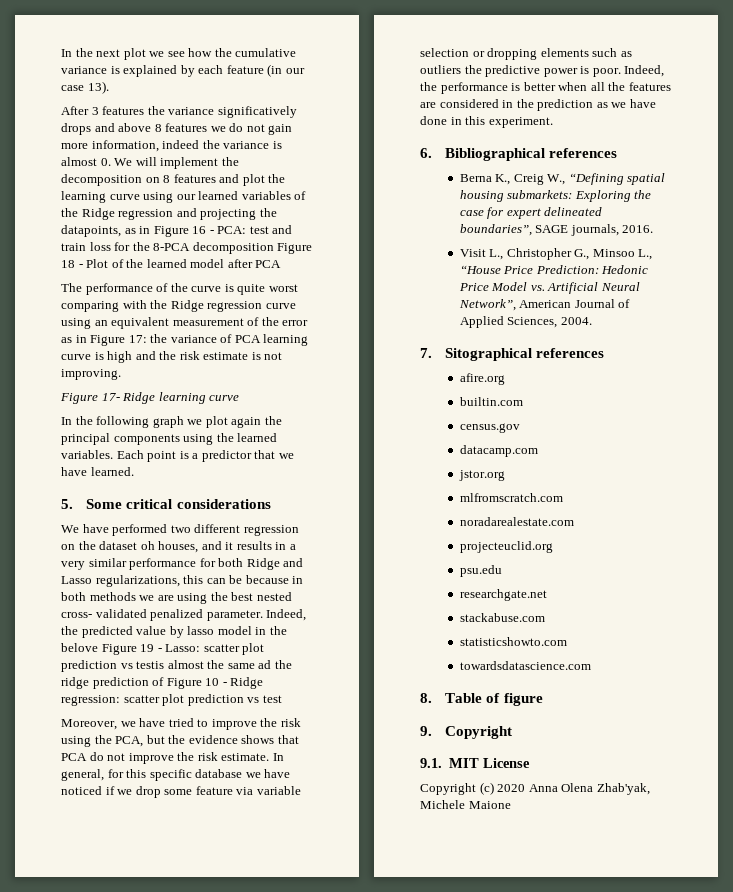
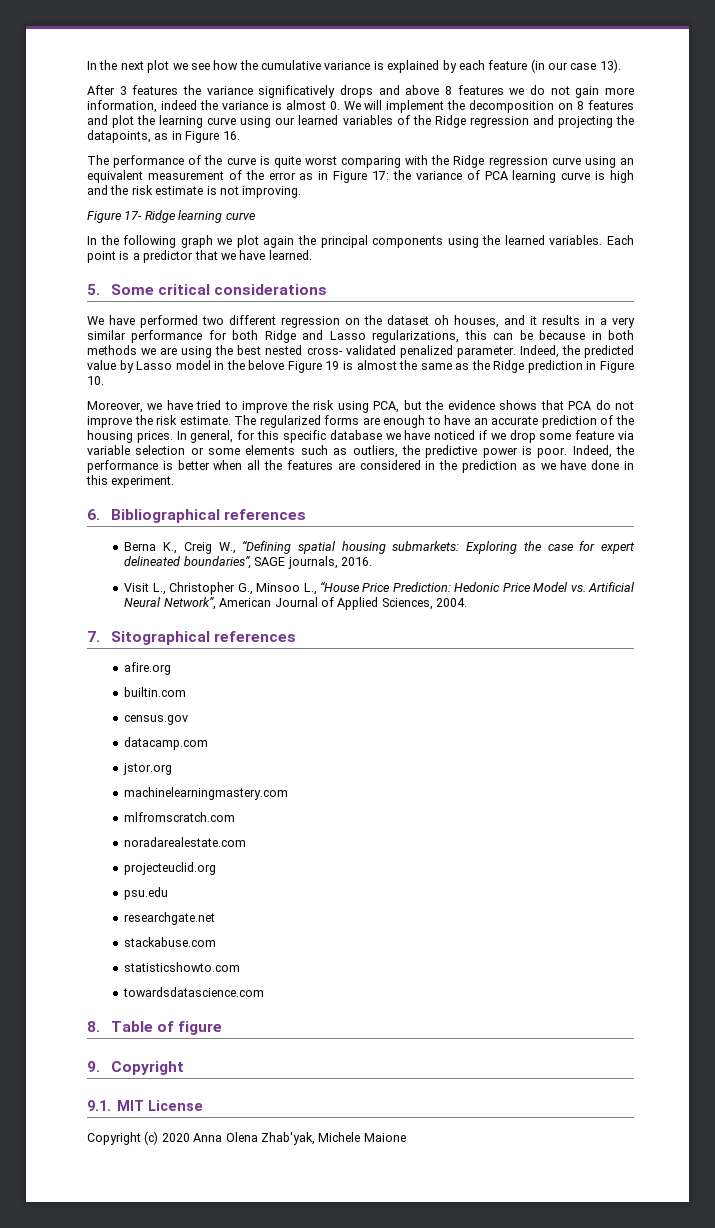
- After 3 features the variance significatively drops and above 8 features we do not gain more information, indeed the variance is almost 0. We will implement the decomposition on 8 features and plot the learning curve using our learned variables of the Ridge regression and projecting the datapoints, as in Figure 16 - PCA: test and train loss for the 8-PCA decomposition Figure 18 - Plot of the learned model after PCA
+ After 3 features the variance significatively drops and above 8 features we do not gain more information, indeed the variance is almost 0. We will implement the decomposition on 8 features and plot the learning curve using our learned variables of the Ridge regression and projecting the datapoints, as in Figure 16.
- Indeed, the predicted value by lasso model in the belove Figure 19 - Lasso: scatter plot prediction vs testis almost the same ad the ridge prediction of Figure 10 - Ridge regression: scatter plot prediction vs test
+ Indeed, the predicted value by Lasso model in the belove Figure 19 is almost the same as the Ridge prediction in Figure 10.
- Moreover, we have tried to improve the risk using the PCA, but the evidence shows that PCA do not improve the risk estimate.
+ Moreover, we have tried to improve the risk using PCA, but the evidence shows that PCA do not improve the risk estimate.
+ The regularized forms are enough to have an accurate prediction of the housing prices.
- In general, for this specific database we have noticed if we drop some feature via variable selection or dropping elements such as outliers the predictive power is poor.
+ In general, for this specific database we have noticed if we drop some feature via variable selection or some elements such as outliers, the predictive power is poor.
+ machinelearningmastery.com

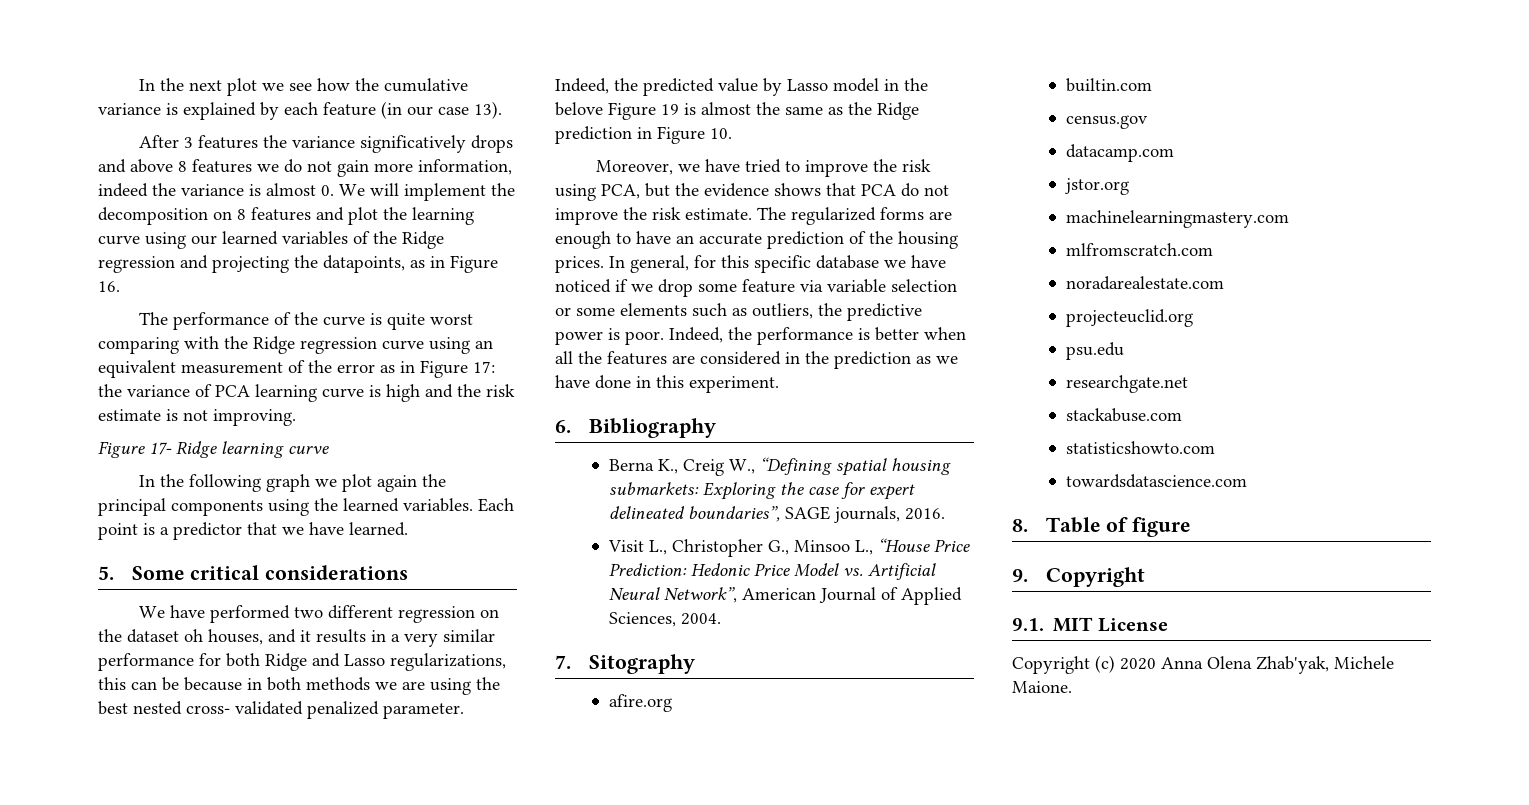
- 6. Bibliographical references
+ 6. Bibliography
- 7. Sitographical references
+ 7. Sitography
- Copyright (c) 2020 Anna Olena Zhab'yak, Michele Maione
+ Copyright (c) 2020 Anna Olena Zhab'yak, Michele Maione.

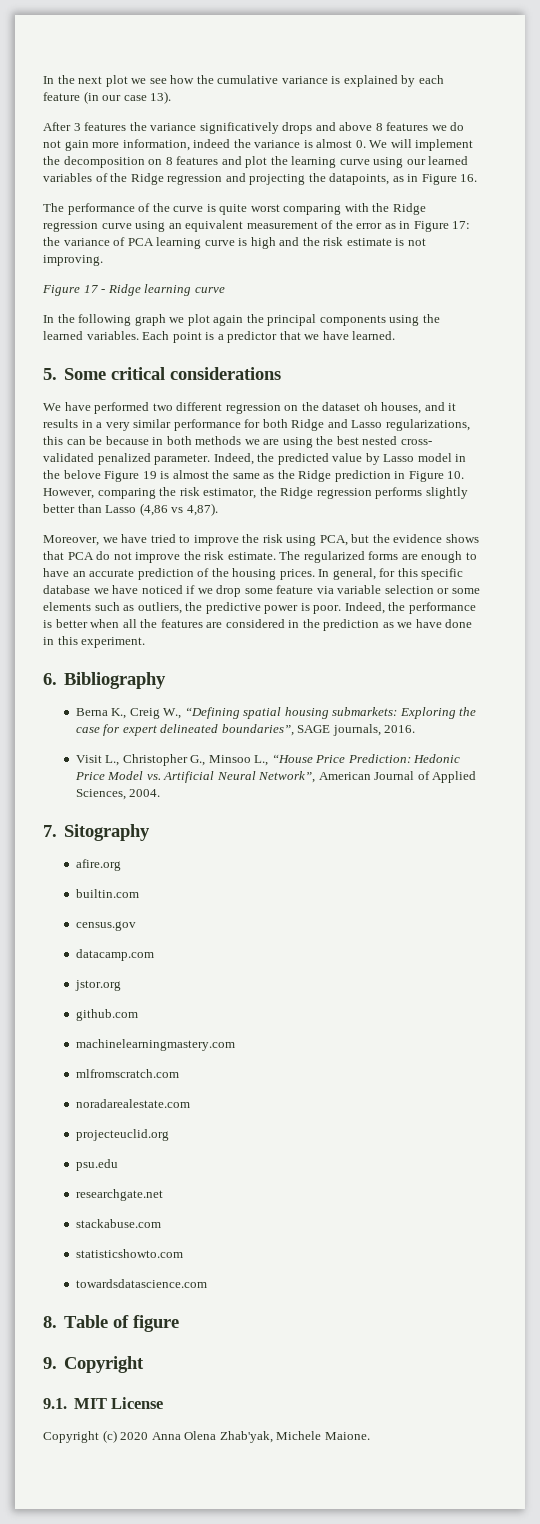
- Figure 17- Ridge learning curve
+ Figure 17 - Ridge learning curve
- Indeed, the predicted value by Lasso model in the belove Figure 19 is almost the same as the Ridge prediction in Figure 10.
+ Indeed, the predicted value by Lasso model in the belove Figure 19 is almost the same as the Ridge prediction in Figure 10. However, comparing the risk estimator, the Ridge regression performs slightly better than Lasso (4,86 vs 4,87).
+ github.com

